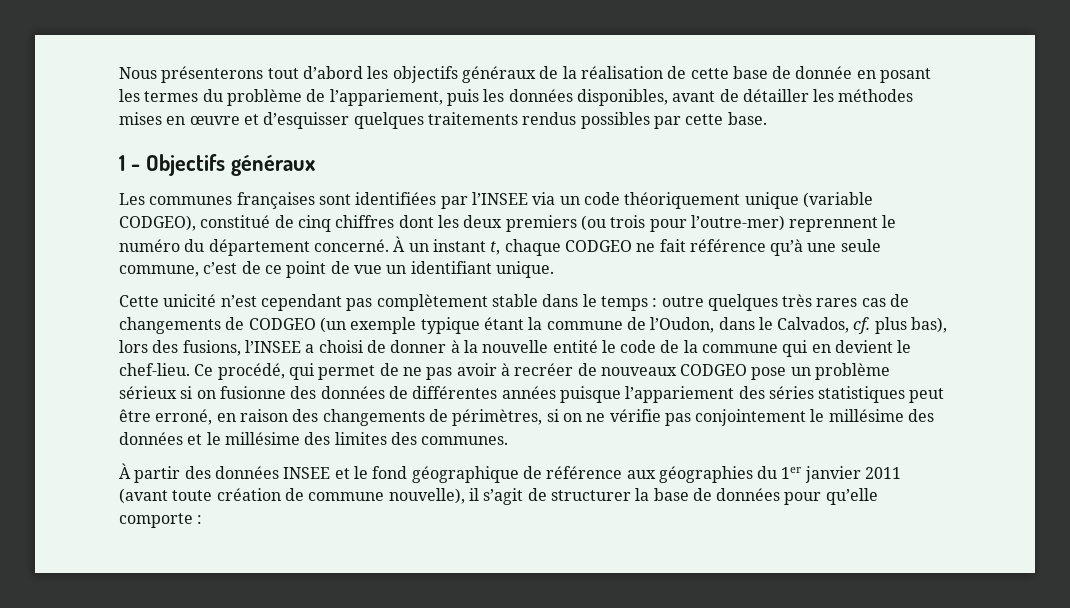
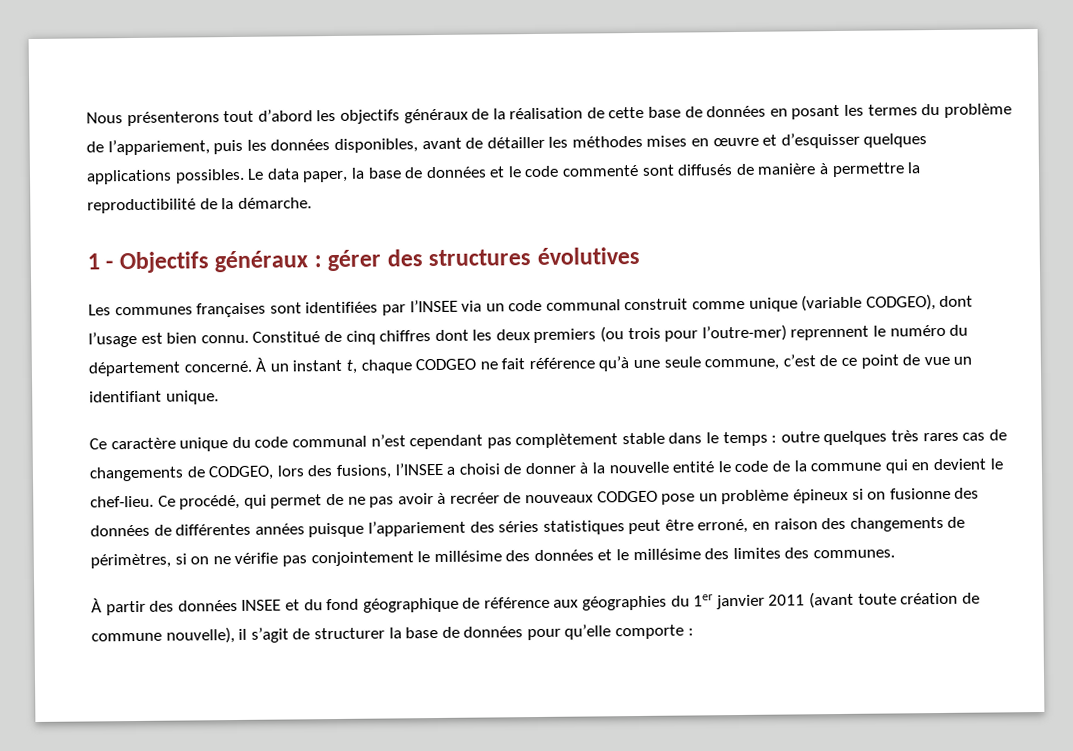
- Nous présenterons tout d’abord les objectifs généraux de la réalisation de cette base de donnée en posant les termes du problème de l’appariement, puis les données disponibles, avant de détailler les méthodes mises en œuvre et d’esquisser quelques traitements rendus possibles par cette base.
+ Nous présenterons tout d’abord les objectifs généraux de la réalisation de cette base de données en posant les termes du problème de l’appariement, puis les données disponibles, avant de détailler les méthodes mises en œuvre et d’esquisser quelques applications possibles. Le data paper, la base de données et le code commenté sont diffusés de manière à permettre la reproductibilité de la démarche.
- 1 - Objectifs généraux
+ 1 - Objectifs généraux : gérer des structures évolutives
- Les communes françaises sont identifiées par l’INSEE via un code théoriquement unique (variable CODGEO), constitué de cinq chiffres dont les deux premiers (ou trois pour l’outre-mer) reprennent le numéro du département concerné.
+ Les communes françaises sont identifiées par l’INSEE via un code communal construit comme unique (variable CODGEO), dont l’usage est bien connu. Constitué de cinq chiffres dont les deux premiers (ou trois pour l’outre-mer) reprennent le numéro du département concerné.
- Cette unicité n’est cependant pas complètement stable dans le temps : outre quelques très rares cas de changements de CODGEO (un exemple typique étant la commune de l’Oudon, dans le Calvados, cf. plus bas), lors des fusions, l’INSEE a choisi de donner à la nouvelle entité le code de la commune qui en devient le chef-lieu.
+ Ce caractère unique du code communal n’est cependant pas complètement stable dans le temps : outre quelques très rares cas de changements de CODGEO, lors des fusions, l’INSEE a choisi de donner à la nouvelle entité le code de la commune qui en devient le chef-lieu.
- Ce procédé, qui permet de ne pas avoir à recréer de nouveaux CODGEO pose un problème sérieux si on fusionne des données de différentes années puisque l’appariement des séries statistiques peut être erroné, en raison des changements de périmètres, si on ne vérifie pas conjointement le millésime des données et le millésime des limites des communes.
+ Ce procédé, qui permet de ne pas avoir à recréer de nouveaux CODGEO pose un problème épineux si on fusionne des données de différentes années puisque l’appariement des séries statistiques peut être erroné, en raison des changements de périmètres, si on ne vérifie pas conjointement le millésime des données et le millésime des limites des communes.
- À partir des données INSEE et le fond géographique de référence aux géographies du 1er janvier 2011 (avant toute création de commune nouvelle), il s’agit de structurer la base de données pour qu’elle comporte :
+ À partir des données INSEE et du fond géographique de référence aux géographies du 1er janvier 2011 (avant toute création de commune nouvelle), il s’agit de structurer la base de données pour qu’elle comporte :

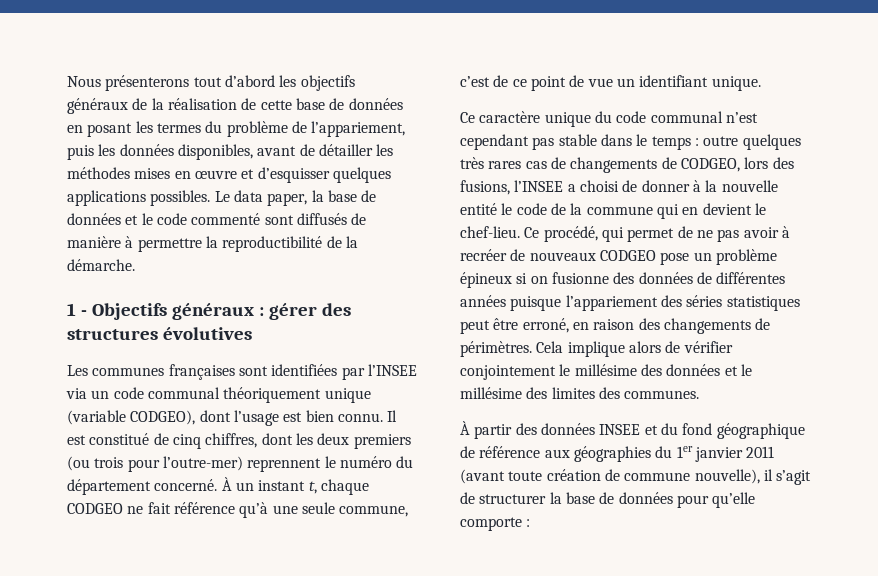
- Les communes françaises sont identifiées par l’INSEE via un code communal construit comme unique (variable CODGEO), dont l’usage est bien connu.
+ Les communes françaises sont identifiées par l’INSEE via un code communal théoriquement unique (variable CODGEO), dont l’usage est bien connu.
- Constitué de cinq chiffres dont les deux premiers (ou trois pour l’outre-mer) reprennent le numéro du département concerné.
+ Il est constitué de cinq chiffres, dont les deux premiers (ou trois pour l’outre-mer) reprennent le numéro du département concerné.
- Ce caractère unique du code communal n’est cependant pas complètement stable dans le temps : outre quelques très rares cas de changements de CODGEO, lors des fusions, l’INSEE a choisi de donner à la nouvelle entité le code de la commune qui en devient le chef-lieu.
+ Ce caractère unique du code communal n’est cependant pas stable dans le temps : outre quelques très rares cas de changements de CODGEO, lors des fusions, l’INSEE a choisi de donner à la nouvelle entité le code de la commune qui en devient le chef-lieu.
- Ce procédé, qui permet de ne pas avoir à recréer de nouveaux CODGEO pose un problème épineux si on fusionne des données de différentes années puisque l’appariement des séries statistiques peut être erroné, en raison des changements de périmètres, si on ne vérifie pas conjointement le millésime des données et le millésime des limites des communes.
+ Ce procédé, qui permet de ne pas avoir à recréer de nouveaux CODGEO pose un problème épineux si on fusionne des données de différentes années puisque l’appariement des séries statistiques peut être erroné, en raison des changements de périmètres. Cela implique alors de vérifier conjointement le millésime des données et le millésime des limites des communes.

